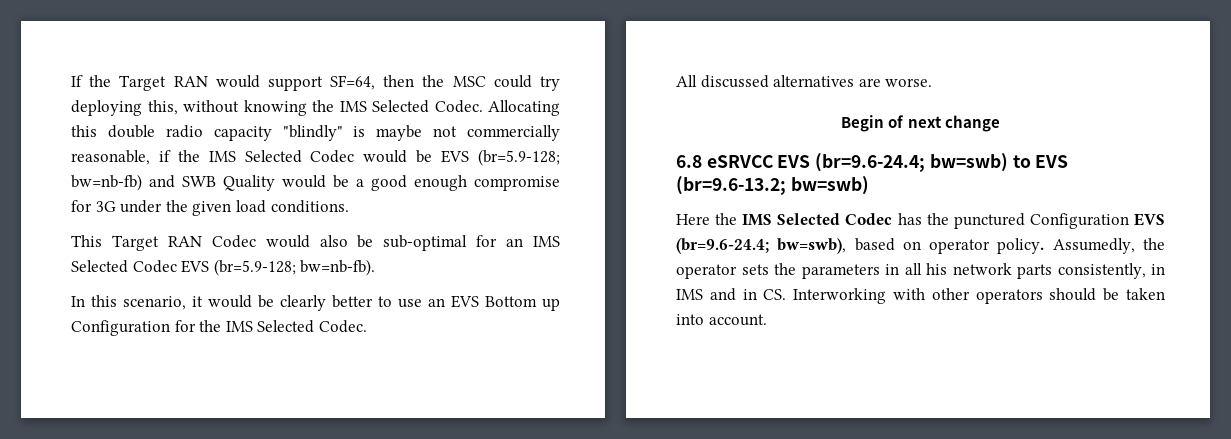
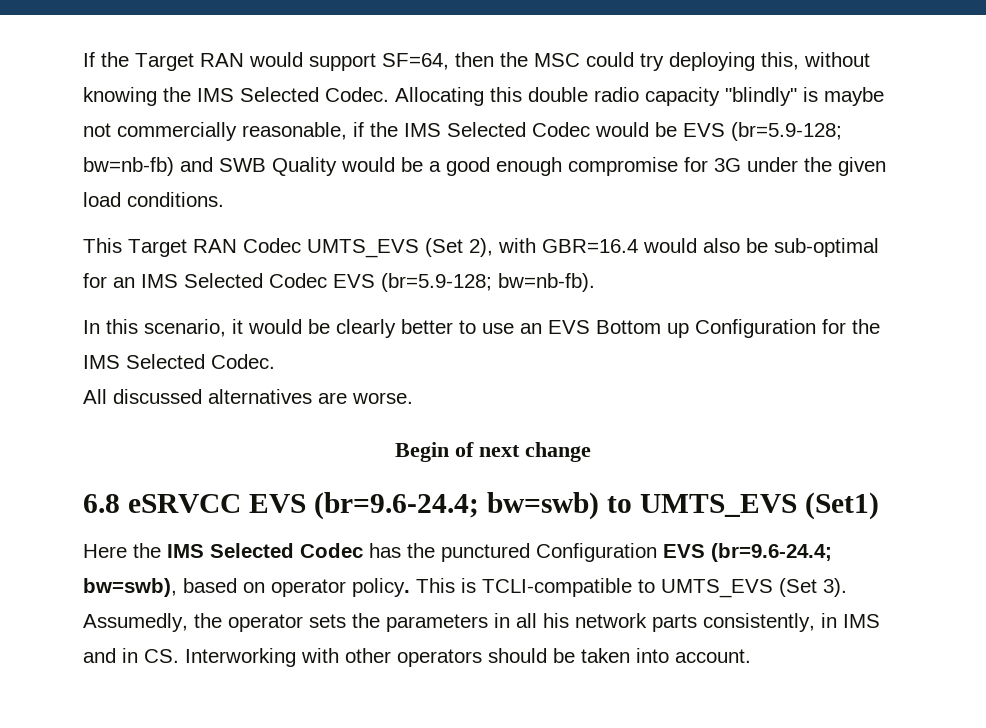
- This Target RAN Codec would also be sub-optimal for an IMS Selected Codec EVS (br=5.9-128; bw=nb-fb).
+ This Target RAN Codec UMTS_EVS (Set 2), with GBR=16.4 would also be sub-optimal for an IMS Selected Codec EVS (br=5.9-128; bw=nb-fb).
- 6.8 eSRVCC EVS (br=9.6-24.4; bw=swb) to EVS (br=9.6-13.2; bw=swb)
+ 6.8 eSRVCC EVS (br=9.6-24.4; bw=swb) to UMTS_EVS (Set1)
+ This is TCLI-compatible to UMTS_EVS (Set 3).

